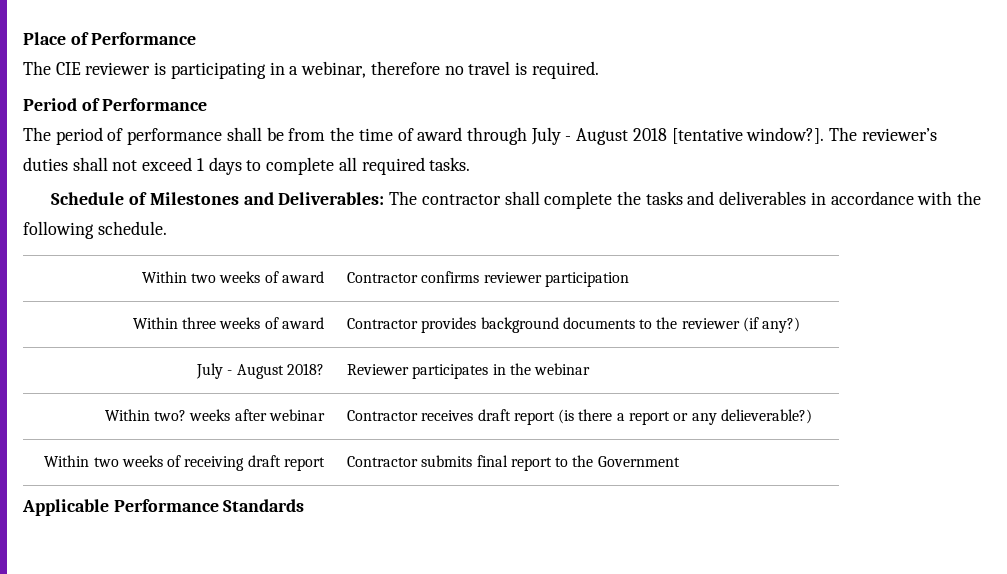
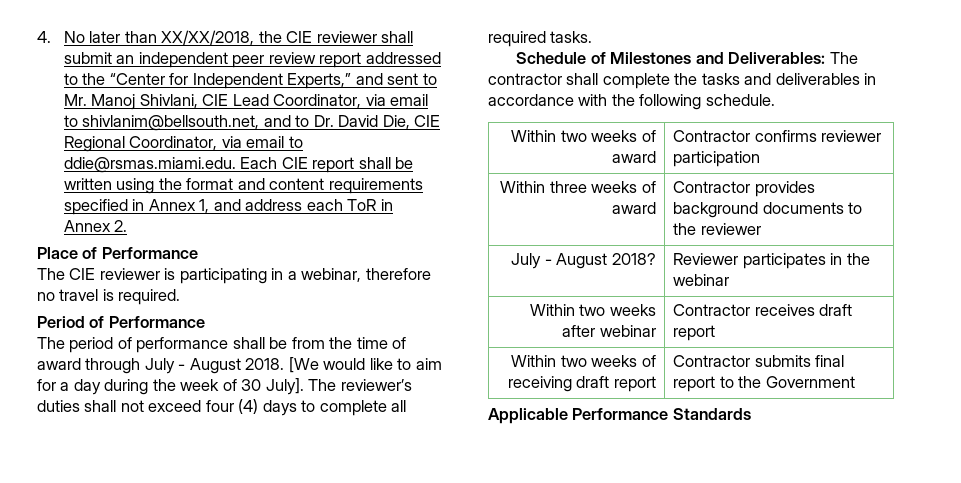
+ 4. No later than XX/XX/2018, the CIE reviewer shall submit an independent peer review report addressed to the “Center for Independent Experts,” and sent to Mr. Manoj Shivlani, CIE Lead Coordinator, via email to shivlanim@bellsouth.net, and to Dr. David Die, CIE Regional Coordinator, via email to ddie@rsmas.miami.edu. Each CIE report shall be written using the format and content requirements specified in Annex 1, and address each ToR in Annex 2.
- The period of performance shall be from the time of award through July - August 2018 [tentative window?].
+ The period of performance shall be from the time of award through July - August 2018. [We would like to aim for a day during the week of 30 July].
- The reviewer’s duties shall not exceed 1 days to complete all required tasks.
+ The reviewer’s duties shall not exceed four (4) days to complete all required tasks.
- Within three weeks of award | Contractor provides background documents to the reviewer (if any?)
+ Within three weeks of award | Contractor provides background documents to the reviewer
- Within two? weeks after webinar | Contractor receives draft report (is there a report or any delieverable?)
+ Within two weeks after webinar | Contractor receives draft report

